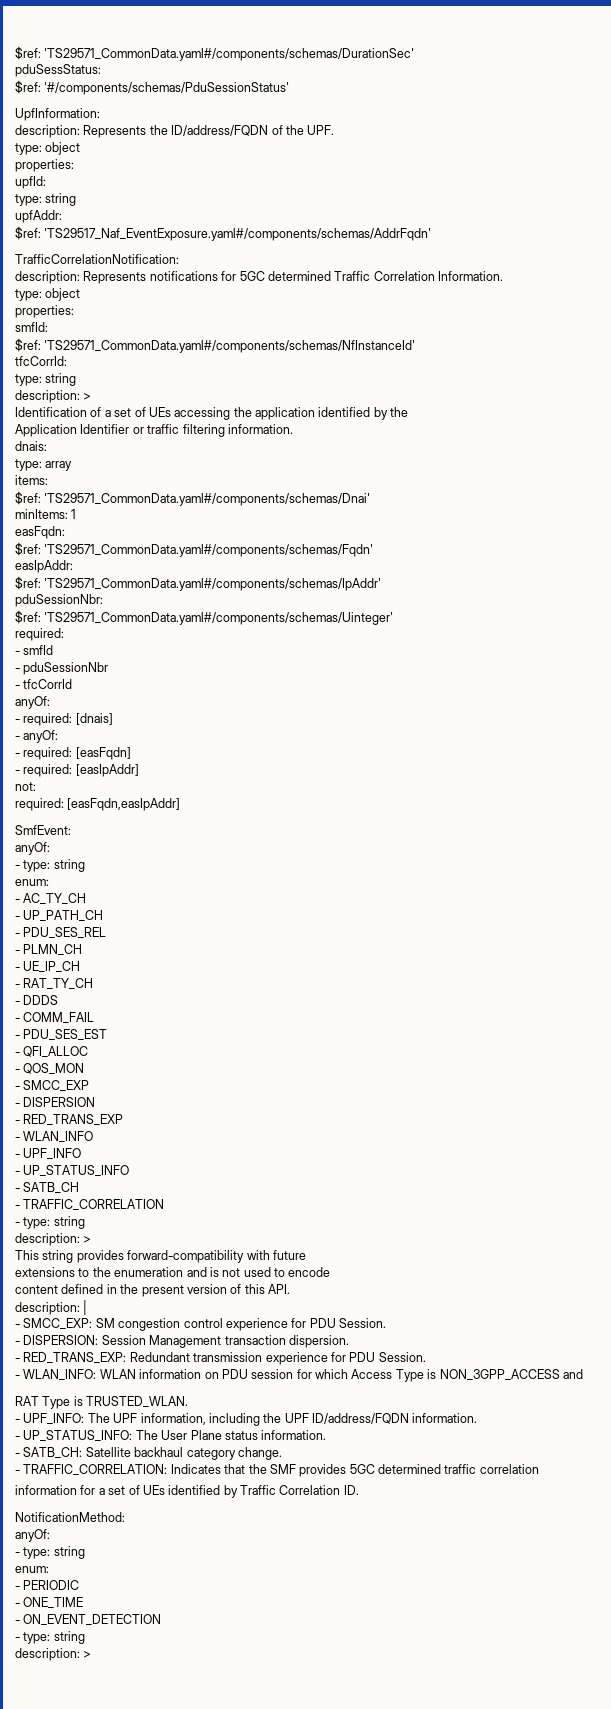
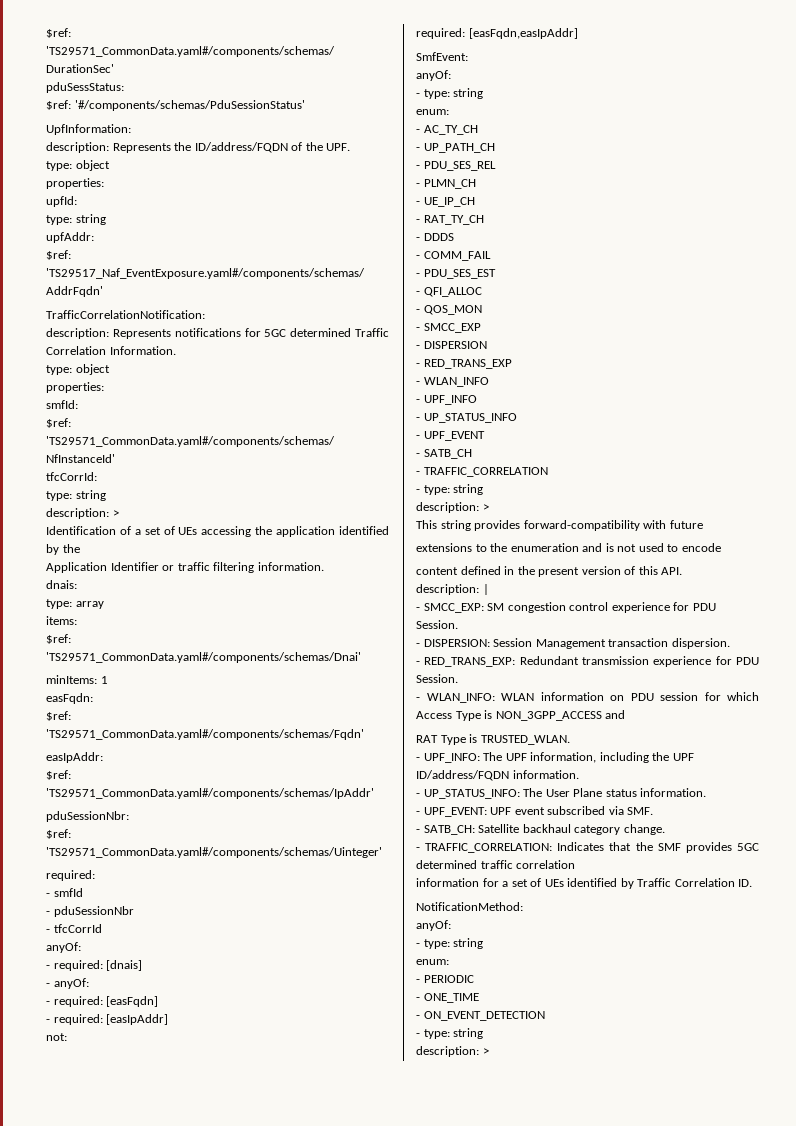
+ - UPF_EVENT
+ - UPF_EVENT: UPF event subscribed via SMF.

